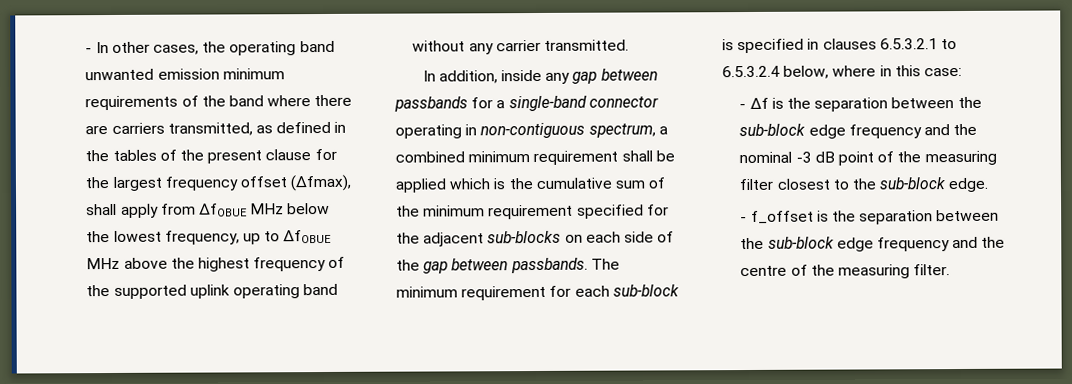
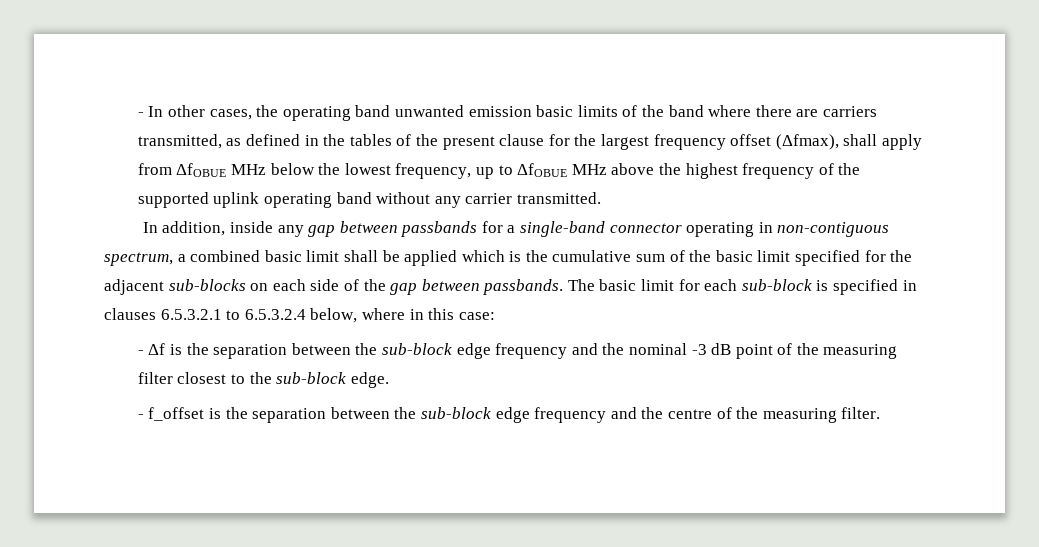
- - In other cases, the operating band unwanted emission minimum requirements of the band where there are carriers transmitted, as defined in the tables of the present clause for the largest frequency offset (Δfmax), shall apply from ΔfOBUE MHz below the lowest frequency, up to ΔfOBUE MHz above the highest frequency of the supported uplink operating band without any carrier transmitted.
+ - In other cases, the operating band unwanted emission basic limits of the band where there are carriers transmitted, as defined in the tables of the present clause for the largest frequency offset (Δfmax), shall apply from ΔfOBUE MHz below the lowest frequency, up to ΔfOBUE MHz above the highest frequency of the supported uplink operating band without any carrier transmitted.
- In addition, inside any gap between passbands for a single-band connector operating in non-contiguous spectrum, a combined minimum requirement shall be applied which is the cumulative sum of the minimum requirement specified for the adjacent sub-blocks on each side of the gap between passbands.
+ In addition, inside any gap between passbands for a single-band connector operating in non-contiguous spectrum, a combined basic limit shall be applied which is the cumulative sum of the basic limit specified for the adjacent sub-blocks on each side of the gap between passbands.
- The minimum requirement for each sub-block is specified in clauses 6.5.3.2.1 to 6.5.3.2.4 below, where in this case:
+ The basic limit for each sub-block is specified in clauses 6.5.3.2.1 to 6.5.3.2.4 below, where in this case:

